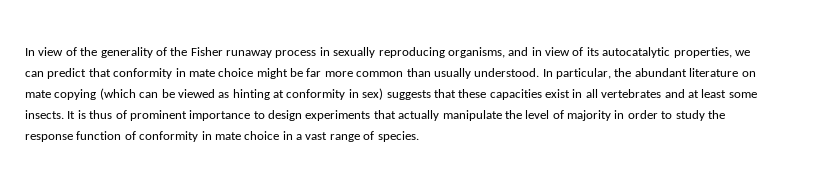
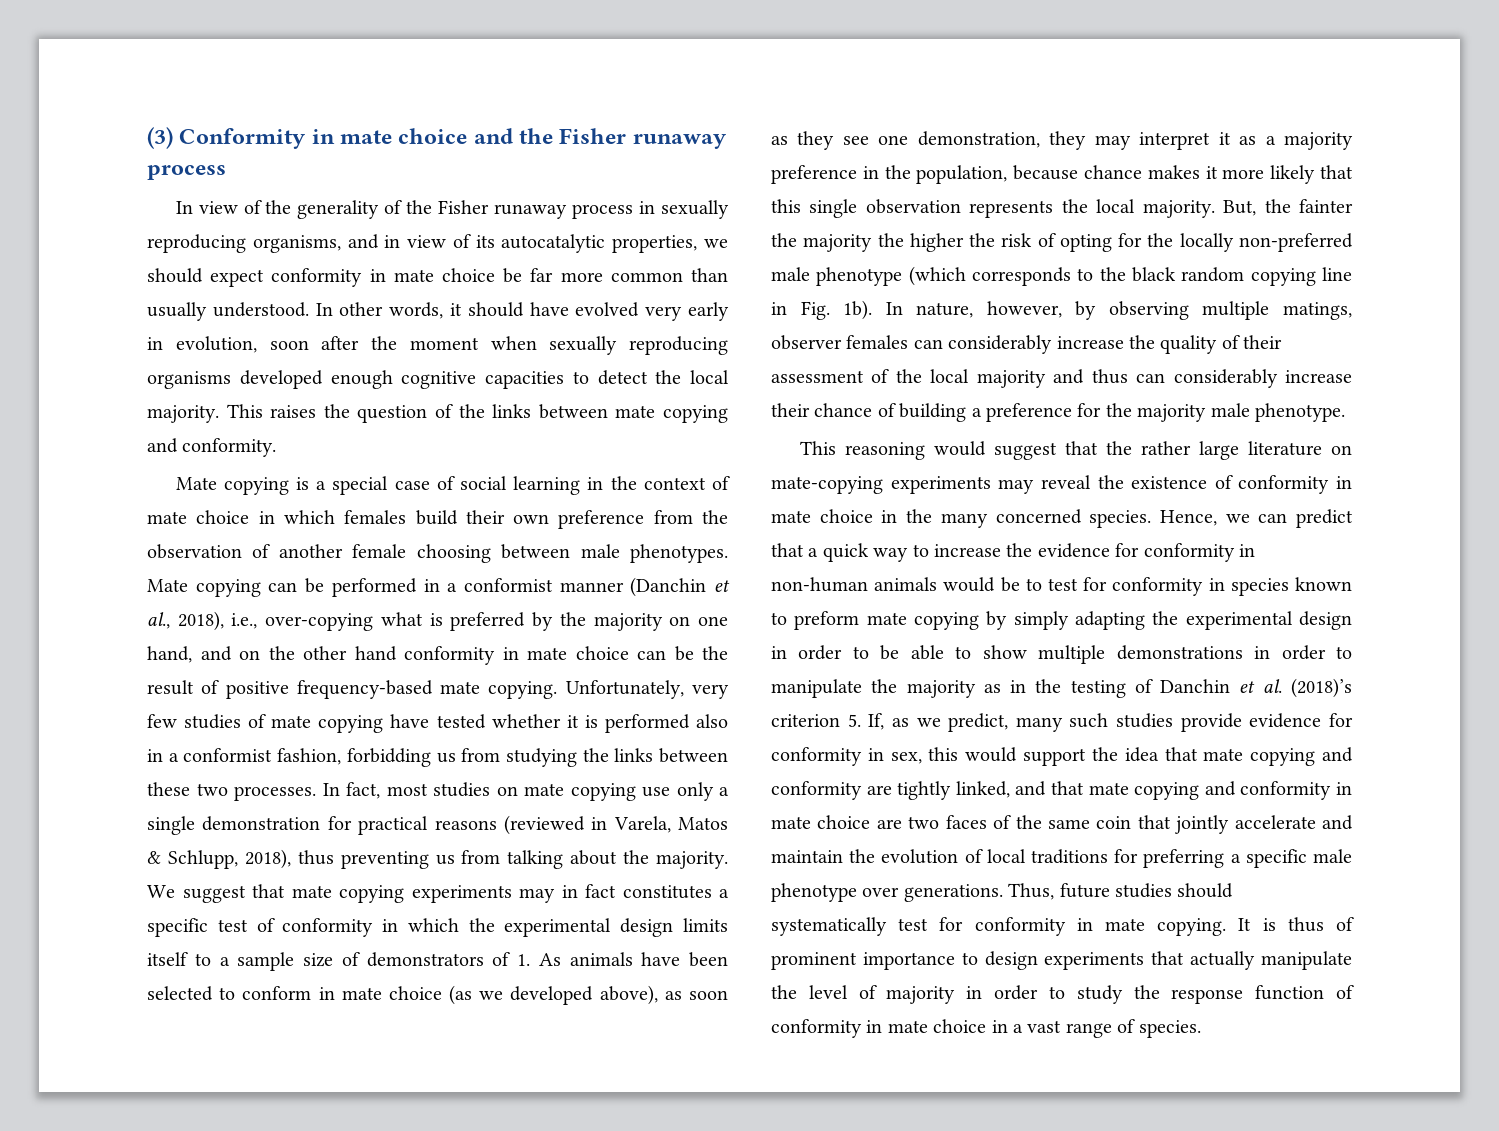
+ (3) Conformity in mate choice and the Fisher runaway process
- In view of the generality of the Fisher runaway process in sexually reproducing organisms, and in view of its autocatalytic properties, we can predict that conformity in mate choice might be far more common than usually understood.
+ In view of the generality of the Fisher runaway process in sexually reproducing organisms, and in view of its autocatalytic properties, we should expect conformity in mate choice be far more common than usually understood.
- In particular, the abundant literature on mate copying (which can be viewed as hinting at conformity in sex) suggests that these capacities exist in all vertebrates and at least some insects.
+ In other words, it should have evolved very early in evolution, soon after the moment when sexually reproducing organisms developed enough cognitive capacities to detect the local majority. This raises the question of the links between mate copying and conformity.
+ Mate copying is a special case of social learning in the context of mate choice in which females build their own preference from the observation of another female choosing between male phenotypes. Mate copying can be performed in a conformist manner (Danchin et al., 2018), i.e., over-copying what is preferred by the majority on one hand, and on the other hand conformity in mate choice can be the result of positive frequency-based mate copying. Unfortunately, very few studies of mate copying have tested whether it is performed also in a conformist fashion, forbidding us from studying the links between these two processes. In fact, most studies on mate copying use only a single demonstration for practical reasons (reviewed in Varela, Matos & Schlupp, 2018), thus preventing us from talking about the majority. We suggest that mate copying experiments may in fact constitutes a specific test of conformity in which the experimental design limits itself to a sample size of demonstrators of 1. As animals have been selected to conform in mate choice (as we developed above), as soon as they see one demonstration, they may interpret it as a majority preference in the population, because chance makes it more likely that this single observation represents the local majority. But, the fainter the majority the higher the risk of opting for the locally non-preferred male phenotype (which corresponds to the black random copying line in Fig. 1b). In nature, however, by observing multiple matings, observer females can considerably increase the quality of their assessment of the local majority and thus can considerably increase their chance of building a preference for the majority male phenotype.
+ This reasoning would suggest that the rather large literature on mate-copying experiments may reveal the existence of conformity in mate choice in the many concerned species. Hence, we can predict that a quick way to increase the evidence for conformity in non-human animals would be to test for conformity in species known to preform mate copying by simply adapting the experimental design in order to be able to show multiple demonstrations in order to manipulate the majority as in the testing of Danchin et al. (2018)’s criterion 5. If, as we predict, many such studies provide evidence for conformity in sex, this would support the idea that mate copying and conformity are tightly linked, and that mate copying and conformity in mate choice are two faces of the same coin that jointly accelerate and maintain the evolution of local traditions for preferring a specific male phenotype over generations. Thus, future studies should systematically test for conformity in mate copying.

